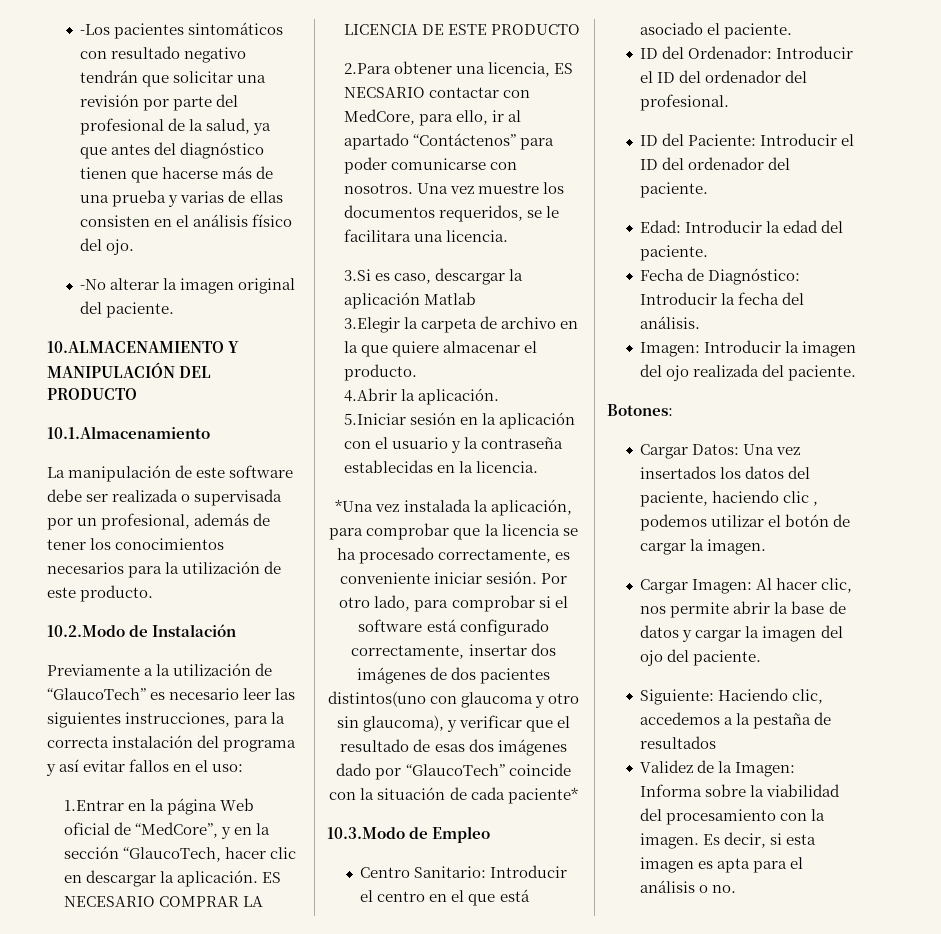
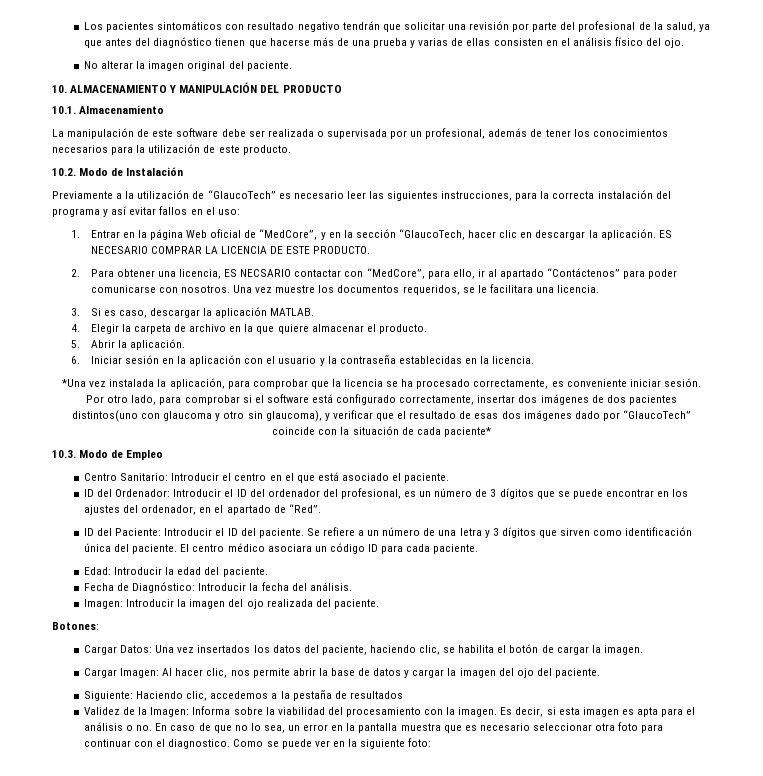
- -Los pacientes sintomáticos con resultado negativo tendrán que solicitar una revisión por parte del profesional de la salud, ya que antes del diagnóstico tienen que hacerse más de una prueba y varias de ellas consisten en el análisis físico del ojo.
+ Los pacientes sintomáticos con resultado negativo tendrán que solicitar una revisión por parte del profesional de la salud, ya que antes del diagnóstico tienen que hacerse más de una prueba y varias de ellas consisten en el análisis físico del ojo.
- -No alterar la imagen original del paciente.
+ No alterar la imagen original del paciente.
- 10.ALMACENAMIENTO Y MANIPULACIÓN DEL PRODUCTO
+ 10. ALMACENAMIENTO Y MANIPULACIÓN DEL PRODUCTO
- 10.1.Almacenamiento
+ 10.1. Almacenamiento
- 10.2.Modo de Instalación
+ 10.2. Modo de Instalación
- 1.Entrar en la página Web oficial de “MedCore”, y en la sección “GlaucoTech, hacer clic en descargar la aplicación.
+ 1. Entrar en la página Web oficial de “MedCore”, y en la sección “GlaucoTech, hacer clic en descargar la aplicación.
- ES NECESARIO COMPRAR LA LICENCIA DE ESTE PRODUCTO
- 2.Para obtener una licencia, ES NECSARIO contactar con MedCore, para ello, ir al apartado “Contáctenos” para poder comunicarse con nosotros.
+ ES NECESARIO COMPRAR LA LICENCIA DE ESTE PRODUCTO.
+ 2. Para obtener una licencia, ES NECSARIO contactar con “MedCore”, para ello, ir al apartado “Contáctenos” para poder comunicarse con nosotros.
- 3.Si es caso, descargar la aplicación Matlab
- 3.Elegir la carpeta de archivo en la que quiere almacenar el producto.
+ 3. Si es caso, descargar la aplicación MATLAB.
+ 4. Elegir la carpeta de archivo en la que quiere almacenar el producto.
- 4.Abrir la aplicación.
+ 5. Abrir la aplicación.
- 5.Iniciar sesión en la aplicación con el usuario y la contraseña establecidas en la licencia.
+ 6. Iniciar sesión en la aplicación con el usuario y la contraseña establecidas en la licencia.
- 10.3.Modo de Empleo
+ 10.3. Modo de Empleo
- ID del Ordenador: Introducir el ID del ordenador del profesional.
+ ID del Ordenador: Introducir el ID del ordenador del profesional, es un número de 3 dígitos que se puede encontrar en los ajustes del ordenador, en el apartado de “Red”.
- ID del Paciente: Introducir el ID del ordenador del paciente.
+ ID del Paciente: Introducir el ID del paciente. Se refiere a un número de una letra y 3 dígitos que sirven como identificación única del paciente. El centro médico asociara un código ID para cada paciente.
- Cargar Datos: Una vez insertados los datos del paciente, haciendo clic , podemos utilizar el botón de cargar la imagen.
+ Cargar Datos: Una vez insertados los datos del paciente, haciendo clic, se habilita el botón de cargar la imagen.
- Es decir, si esta imagen es apta para el análisis o no.
+ Es decir, si esta imagen es apta para el análisis o no. En caso de que no lo sea, un error en la pantalla muestra que es necesario seleccionar otra foto para continuar con el diagnostico. Como se puede ver en la siguiente foto:

